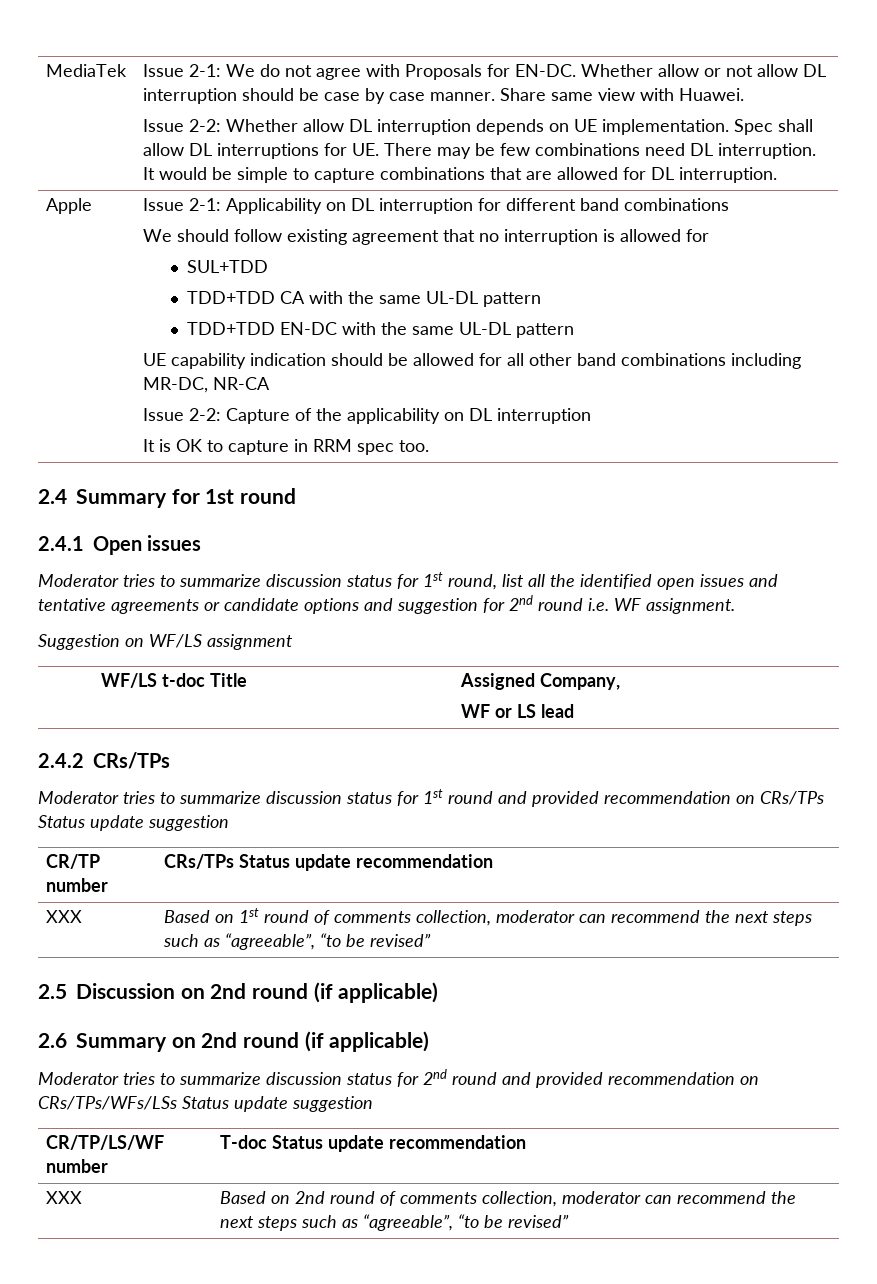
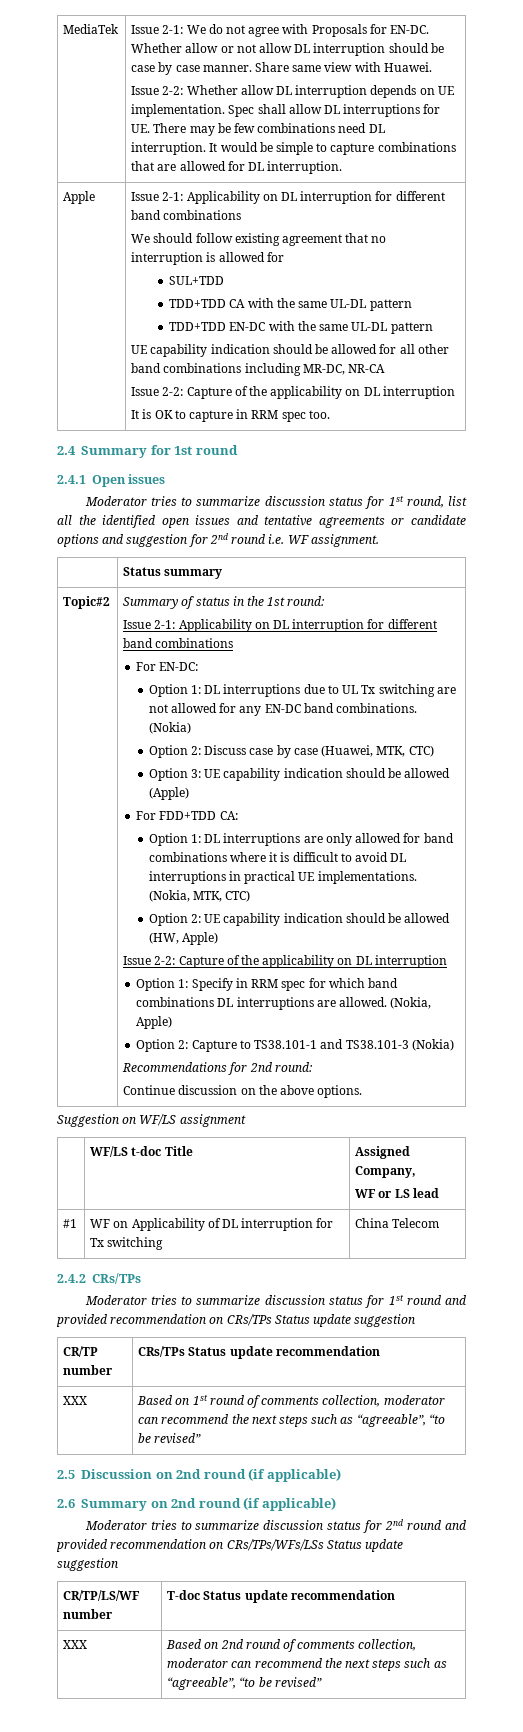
+ | Status summary
+ Topic#2 | Summary of status in the 1st round:
+ Issue 2-1: Applicability on DL interruption for different band combinations
+ For EN-DC:
+ Option 1: DL interruptions due to UL Tx switching are not allowed for any EN-DC band combinations. (Nokia)
+ Option 2: Discuss case by case (Huawei, MTK, CTC)
+ Option 3: UE capability indication should be allowed (Apple)
+ For FDD+TDD CA:
+ Option 1: DL interruptions are only allowed for band combinations where it is difficult to avoid DL interruptions in practical UE implementations. (Nokia, MTK, CTC)
+ Option 2: UE capability indication should be allowed (HW, Apple)
+ Issue 2-2: Capture of the applicability on DL interruption
+ Option 1: Specify in RRM spec for which band combinations DL interruptions are allowed. (Nokia, Apple)
+ Option 2: Capture to TS38.101-1 and TS38.101-3 (Nokia)
+ Recommendations for 2nd round:
+ Continue discussion on the above options.
+ #1 | WF on Applicability of DL interruption for Tx switching | China Telecom

